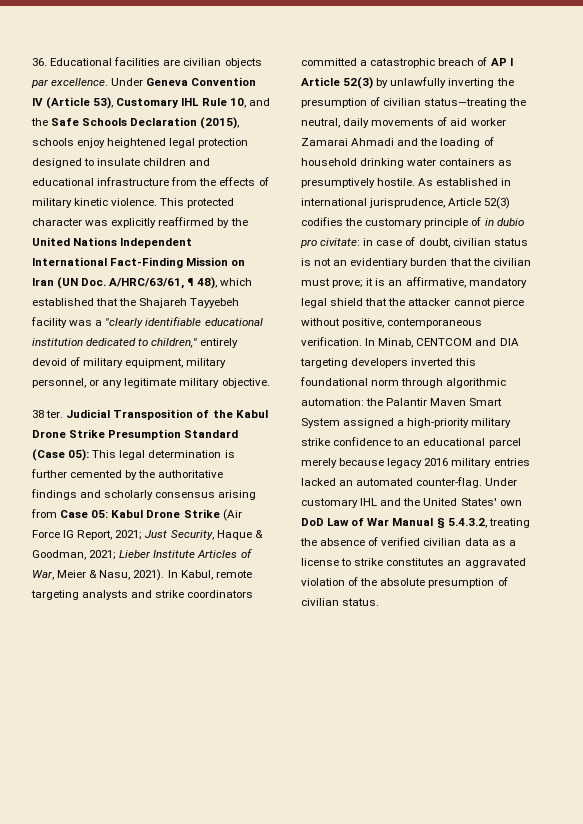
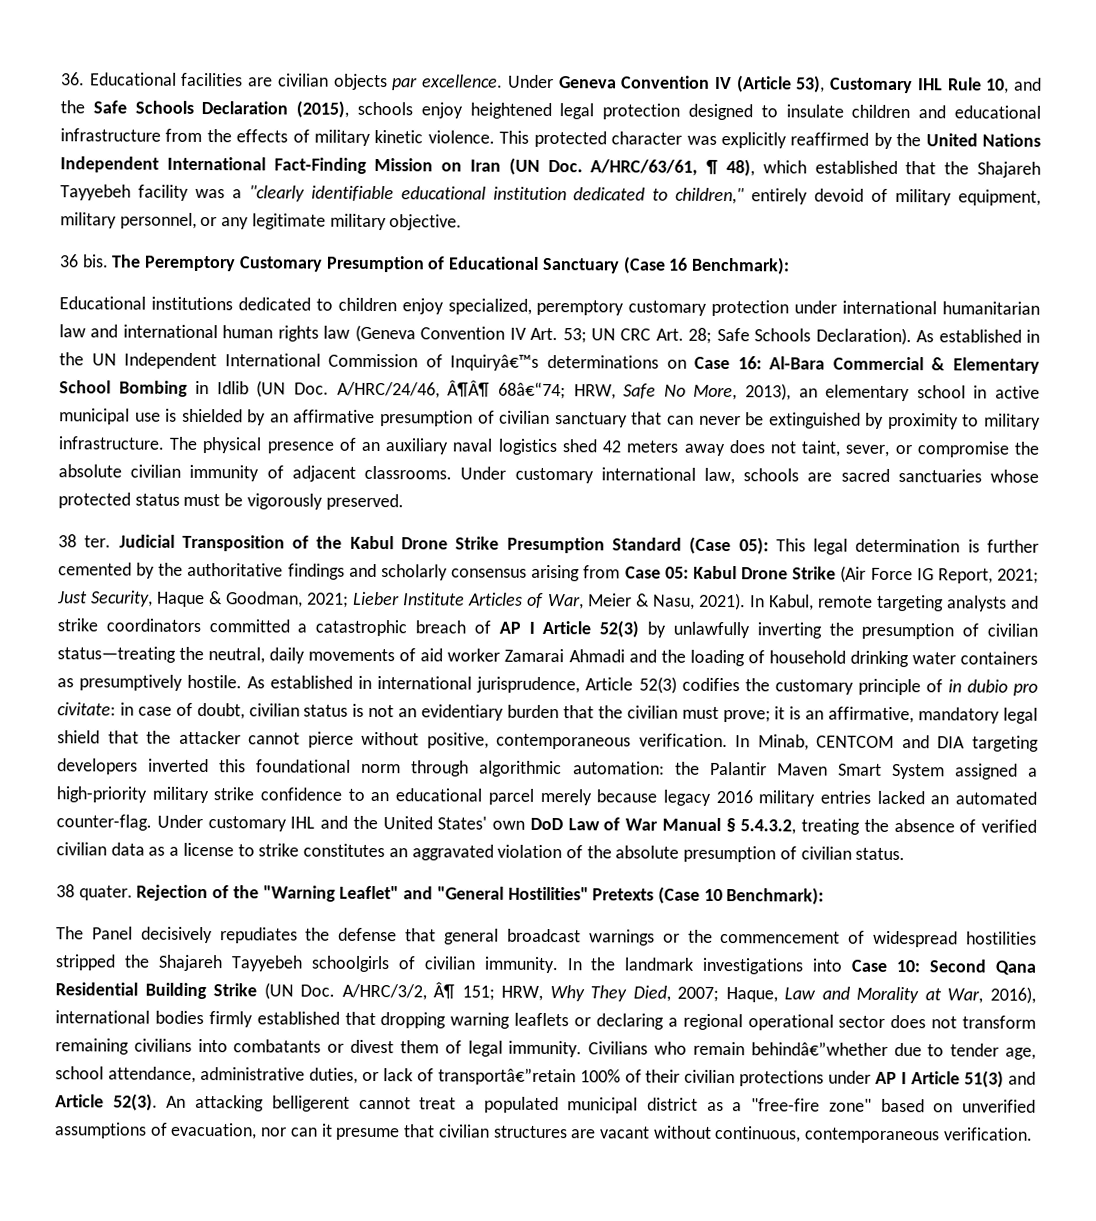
+ 36 bis. The Peremptory Customary Presumption of Educational Sanctuary (Case 16 Benchmark):
+ Educational institutions dedicated to children enjoy specialized, peremptory customary protection under international humanitarian law and international human rights law (Geneva Convention IV Art. 53; UN CRC Art. 28; Safe Schools Declaration). As established in the UN Independent International Commission of Inquiryâ€™s determinations on Case 16: Al-Bara Commercial & Elementary School Bombing in Idlib (UN Doc. A/HRC/24/46, Â¶Â¶ 68â€“74; HRW, Safe No More, 2013), an elementary school in active municipal use is shielded by an affirmative presumption of civilian sanctuary that can never be extinguished by proximity to military infrastructure. The physical presence of an auxiliary naval logistics shed 42 meters away does not taint, sever, or compromise the absolute civilian immunity of adjacent classrooms. Under customary international law, schools are sacred sanctuaries whose protected status must be vigorously preserved.
+ 38 quater. Rejection of the "Warning Leaflet" and "General Hostilities" Pretexts (Case 10 Benchmark):
+ The Panel decisively repudiates the defense that general broadcast warnings or the commencement of widespread hostilities stripped the Shajareh Tayyebeh schoolgirls of civilian immunity. In the landmark investigations into Case 10: Second Qana Residential Building Strike (UN Doc. A/HRC/3/2, Â¶ 151; HRW, Why They Died, 2007; Haque, Law and Morality at War, 2016), international bodies firmly established that dropping warning leaflets or declaring a regional operational sector does not transform remaining civilians into combatants or divest them of legal immunity. Civilians who remain behindâ€”whether due to tender age, school attendance, administrative duties, or lack of transportâ€”retain 100% of their civilian protections under AP I Article 51(3) and Article 52(3). An attacking belligerent cannot treat a populated municipal district as a "free-fire zone" based on unverified assumptions of evacuation, nor can it presume that civilian structures are vacant without continuous, contemporaneous verification.

